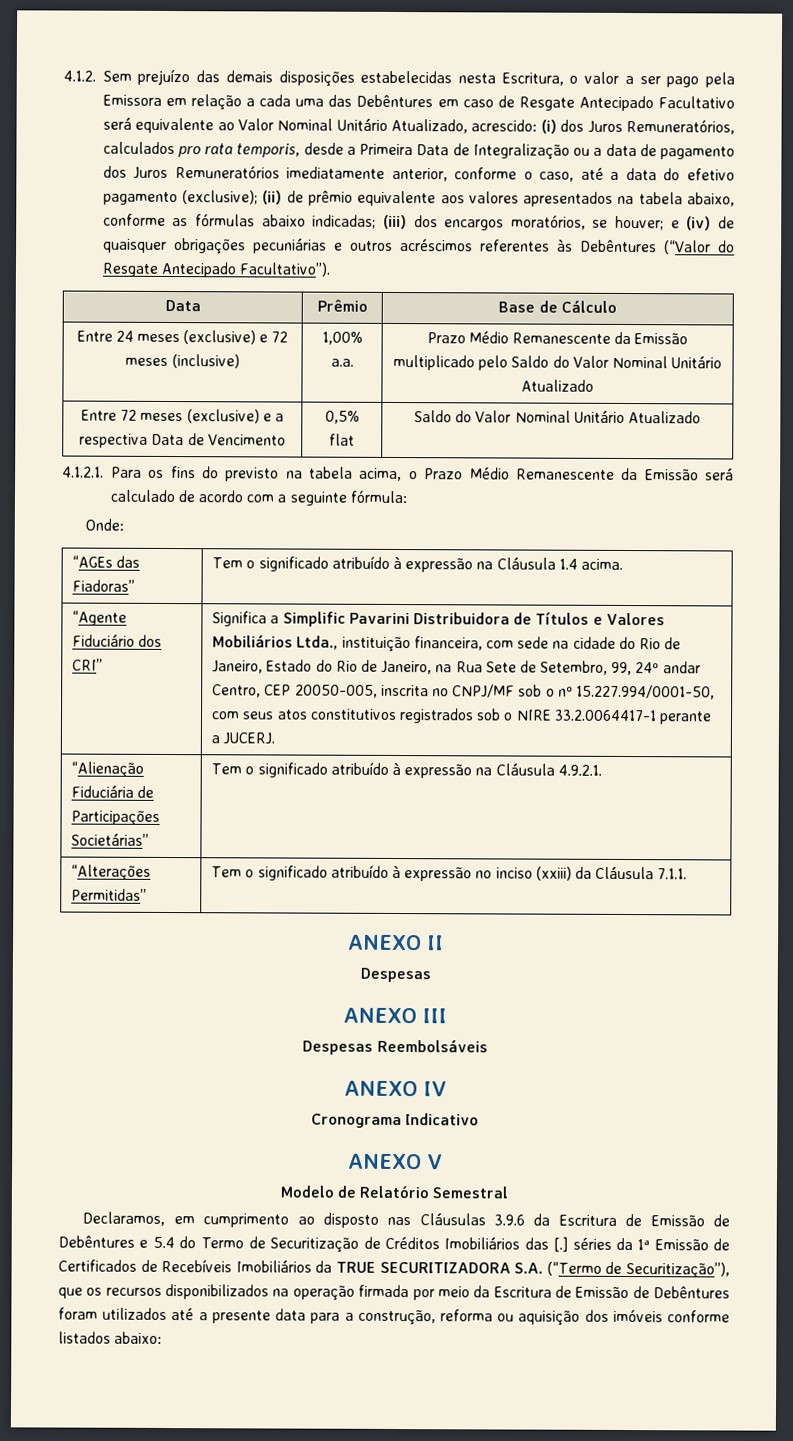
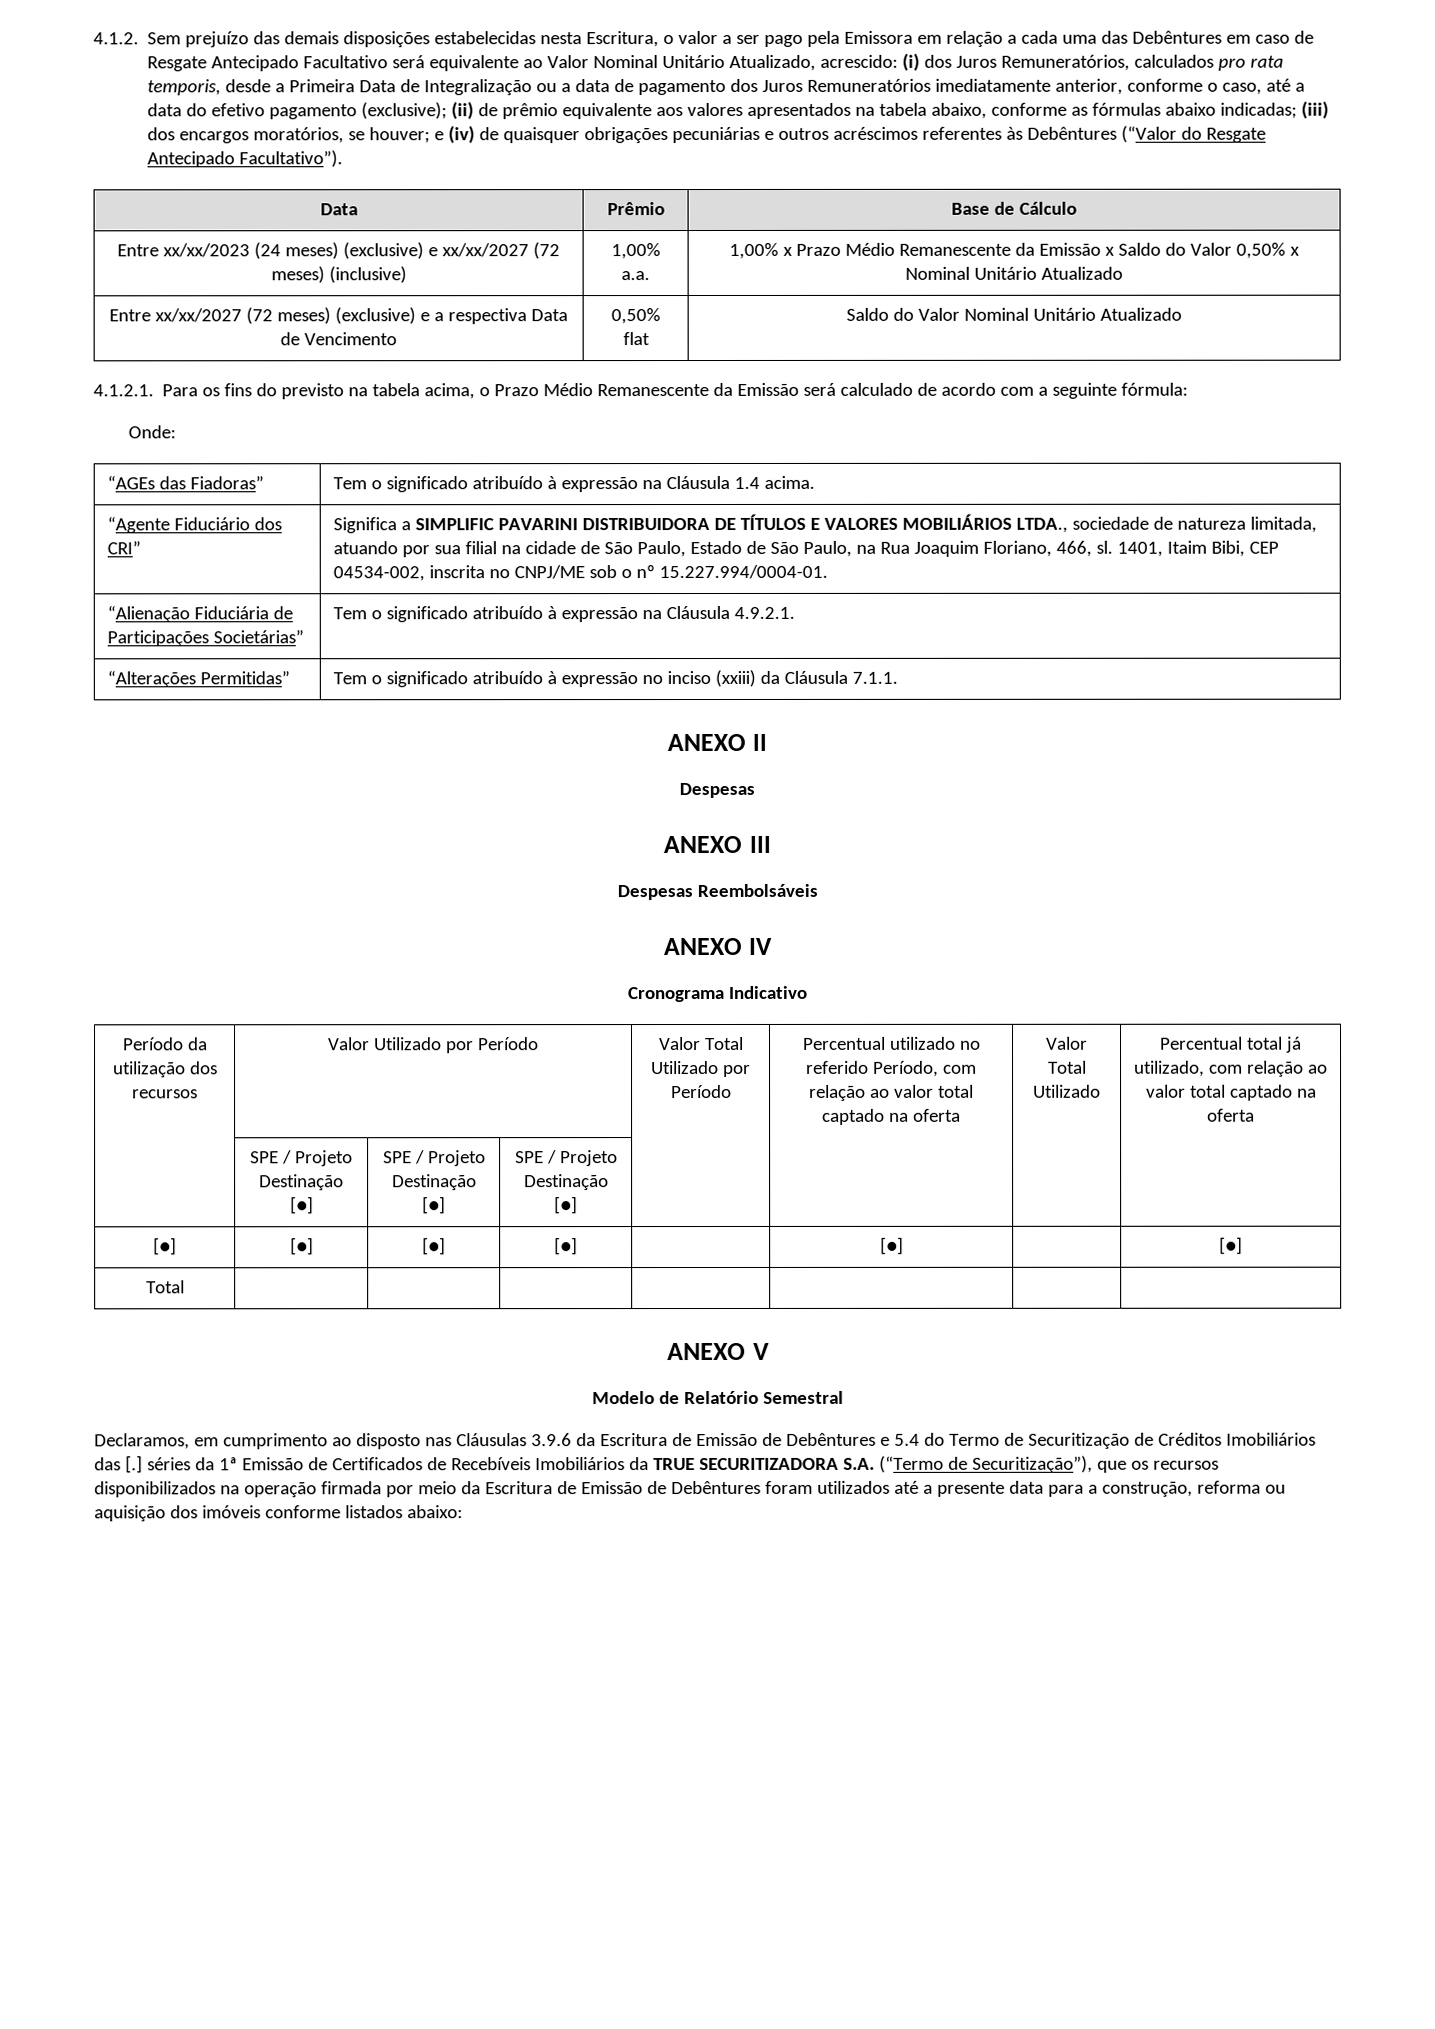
- Entre 24 meses (exclusive) e 72 meses (inclusive) | 1,00% a.a. | Prazo Médio Remanescente da Emissão multiplicado pelo Saldo do Valor Nominal Unitário Atualizado
+ Entre xx/xx/2023 (24 meses) (exclusive) e xx/xx/2027 (72 meses) (inclusive) | 1,00% a.a. | 1,00% x Prazo Médio Remanescente da Emissão x Saldo do Valor 0,50% x Nominal Unitário Atualizado
- Entre 72 meses (exclusive) e a respectiva Data de Vencimento | 0,5% flat | Saldo do Valor Nominal Unitário Atualizado
+ Entre xx/xx/2027 (72 meses) (exclusive) e a respectiva Data de Vencimento | 0,50% flat | Saldo do Valor Nominal Unitário Atualizado
- Significa a Simplific Pavarini Distribuidora de Títulos e Valores Mobiliários Ltda., instituição financeira, com sede na cidade do Rio de Janeiro, Estado do Rio de Janeiro, na Rua Sete de Setembro, 99, 24º andar Centro, CEP 20050-005, inscrita no CNPJ/MF sob o nº 15.227.994/0001-50, com seus atos constitutivos registrados sob o NIRE 33.2.0064417-1 perante a JUCERJ.
+ Significa a SIMPLIFIC PAVARINI DISTRIBUIDORA DE TÍTULOS E VALORES MOBILIÁRIOS LTDA., sociedade de natureza limitada, atuando por sua filial na cidade de São Paulo, Estado de São Paulo, na Rua Joaquim Floriano, 466, sl. 1401, Itaim Bibi, CEP 04534-002, inscrita no CNPJ/ME sob o nº 15.227.994/0004-01.
+ Período da utilização dos recursos | Valor Utilizado por Período | Valor Total Utilizado por Período | Percentual utilizado no referido Período, com relação ao valor total captado na oferta | Valor Total Utilizado | Percentual total já utilizado, com relação ao valor total captado na oferta
+ | SPE / Projeto Destinação [●] | SPE / Projeto Destinação [●] | SPE / Projeto Destinação [●] | | | |
+ [●] | [●] | [●] | [●] | | [●] | | [●]
+ Total | | | | | | |

